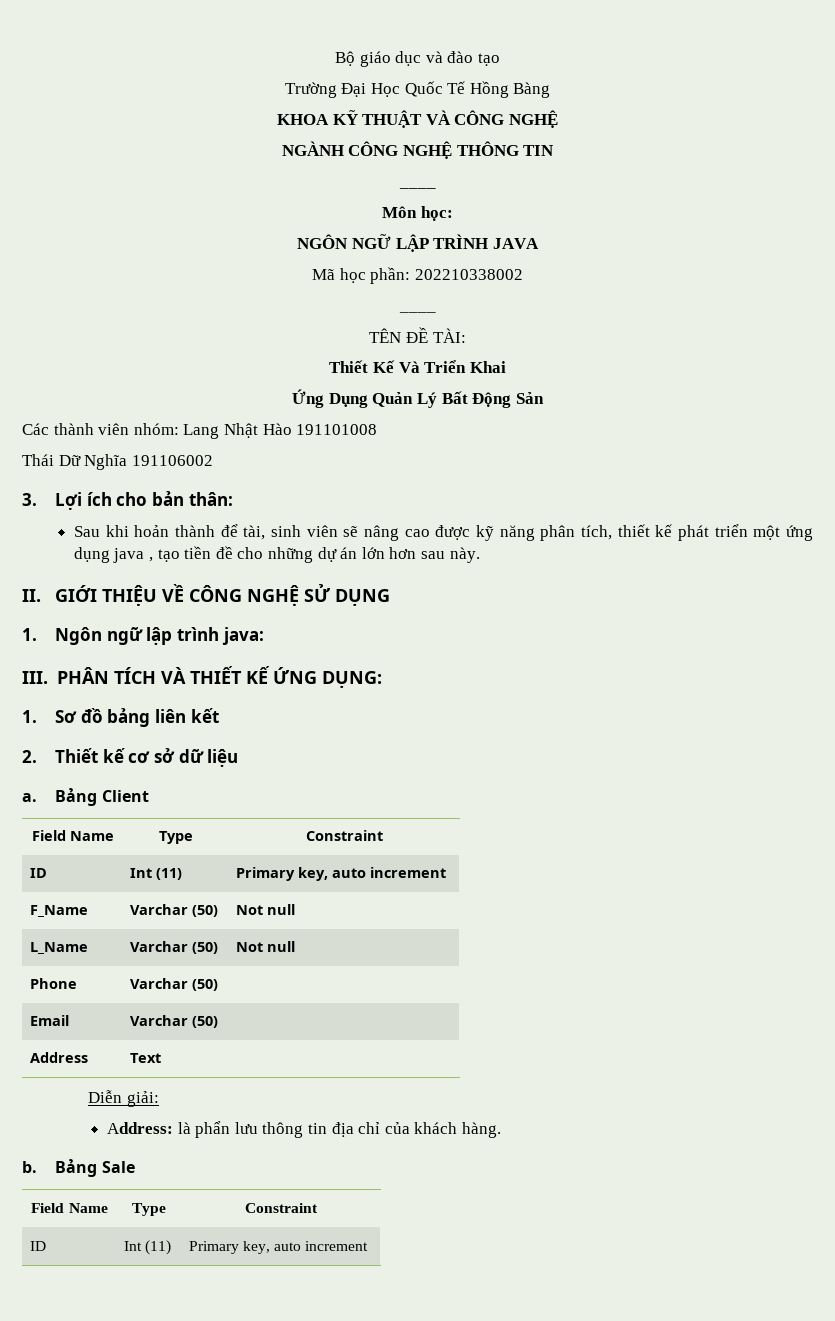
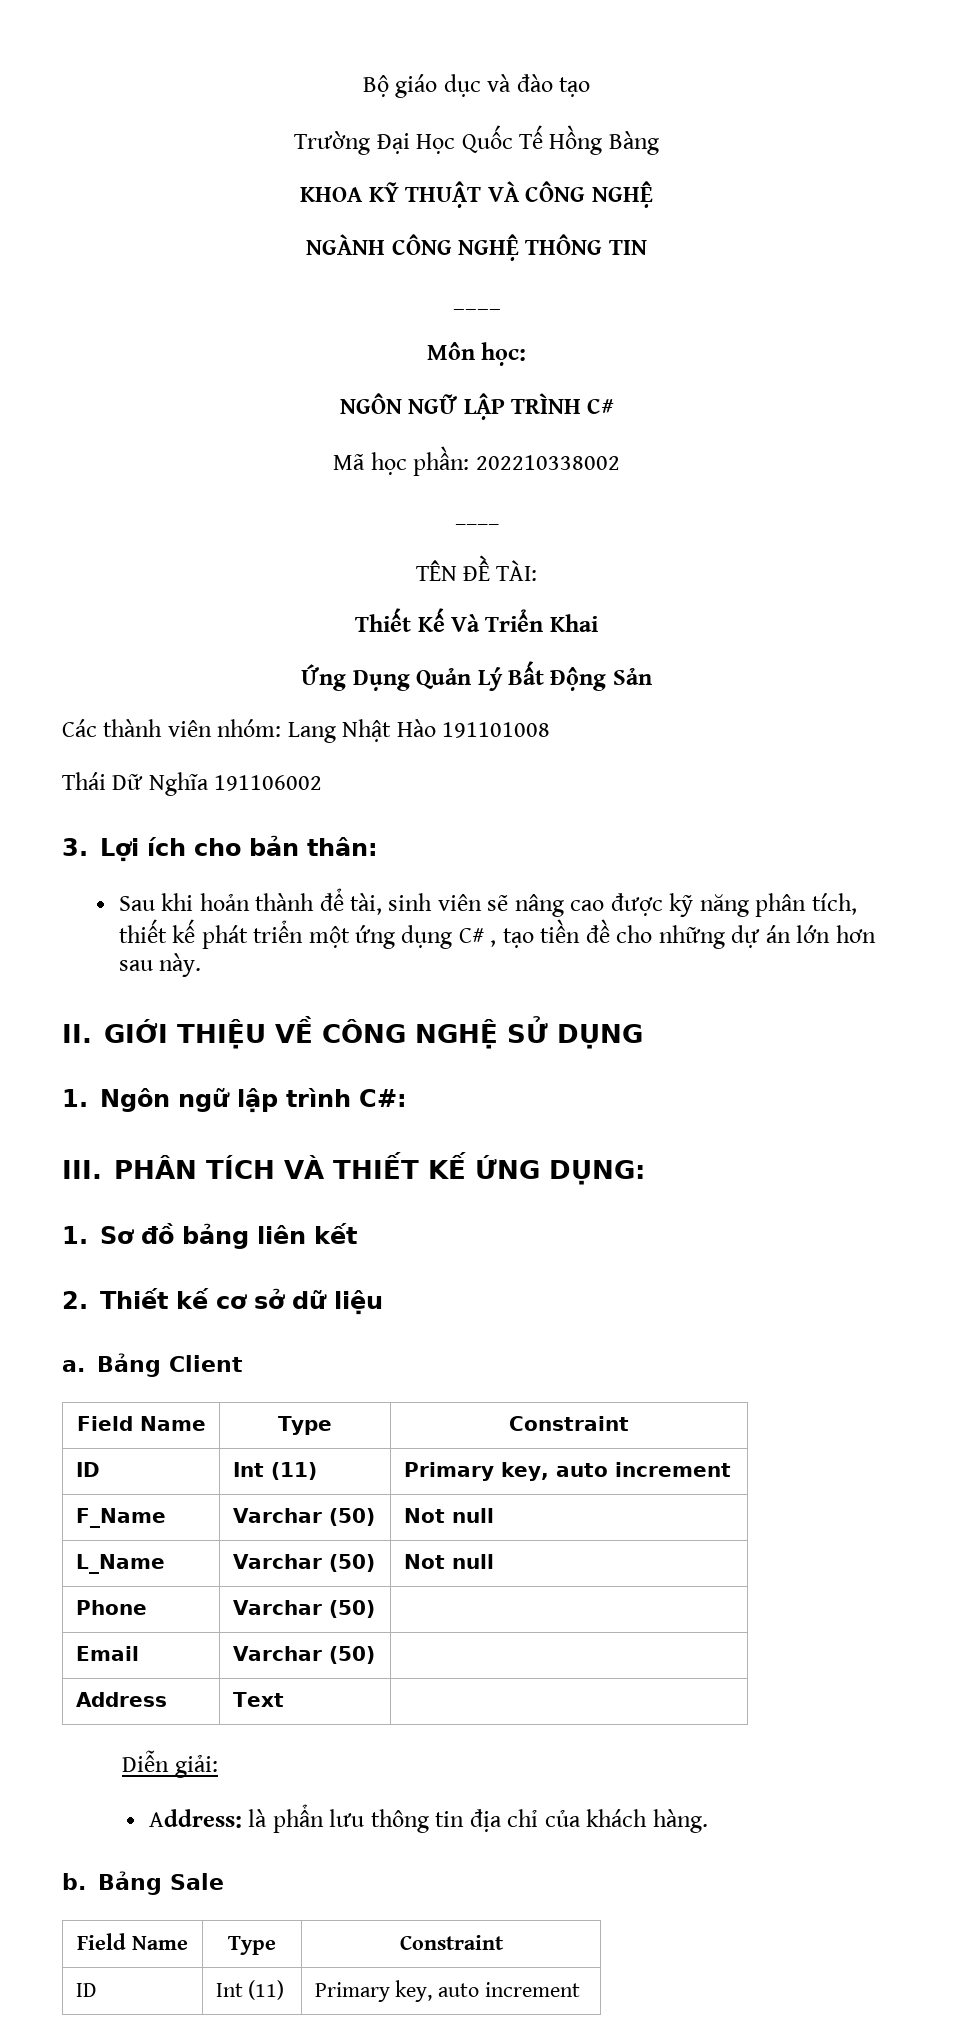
- NGÔN NGỮ LẬP TRÌNH JAVA
+ NGÔN NGỮ LẬP TRÌNH C#
- Sau khi hoản thành để tài, sinh viên sẽ nâng cao được kỹ năng phân tích, thiết kế phát triển một ứng dụng java , tạo tiền đề cho những dự án lớn hơn sau này.
+ Sau khi hoản thành để tài, sinh viên sẽ nâng cao được kỹ năng phân tích, thiết kế phát triển một ứng dụng C# , tạo tiền đề cho những dự án lớn hơn sau này.
- 1. Ngôn ngữ lập trình java:
+ 1. Ngôn ngữ lập trình C#:

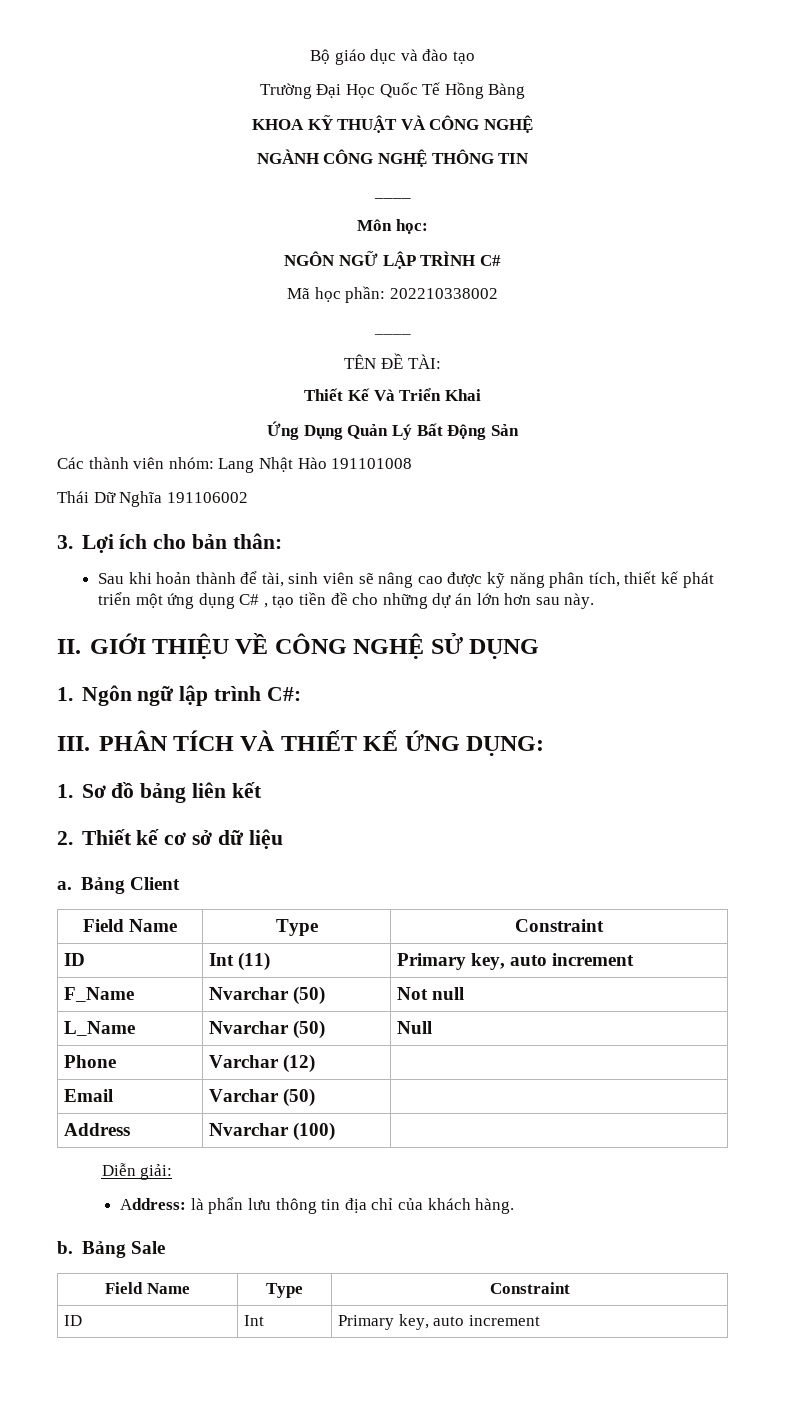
- F_Name | Varchar (50) | Not null
+ F_Name | Nvarchar (50) | Not null
- L_Name | Varchar (50) | Not null
+ L_Name | Nvarchar (50) | Null
- Phone | Varchar (50) |
+ Phone | Varchar (12) |
- Address | Text |
+ Address | Nvarchar (100) |
  Bảng Sale
  Field Name | Type | Constraint
- ID | Int (11) | Primary key, auto increment
+ ID | Int | Primary key, auto increment

